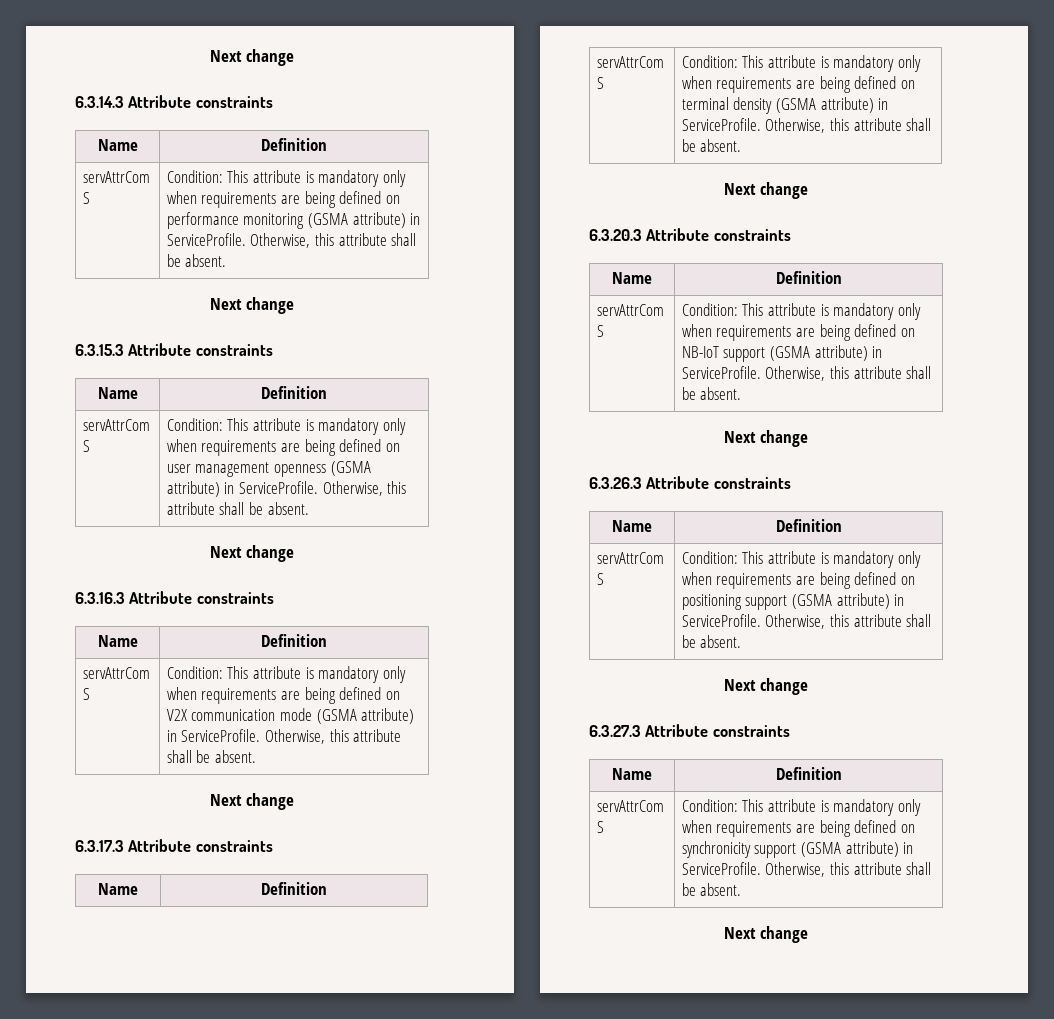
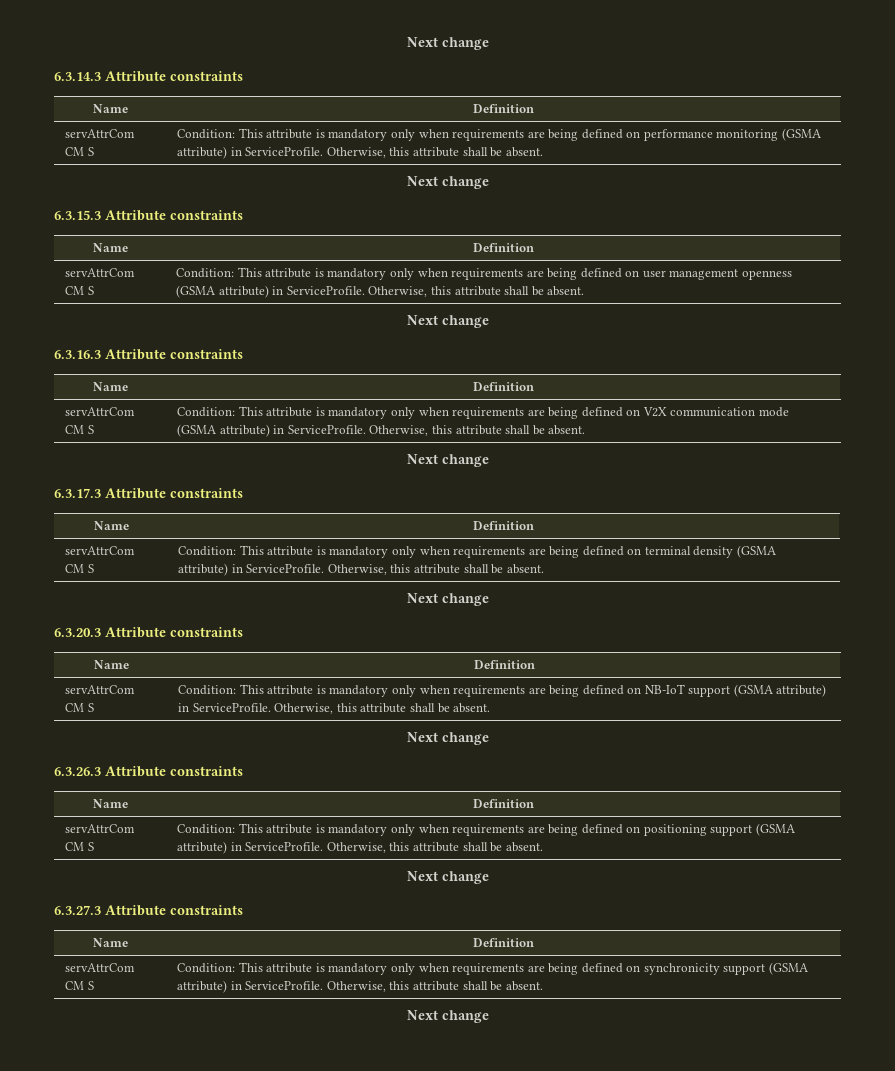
- servAttrCom S | Condition: This attribute is mandatory only when requirements are being defined on performance monitoring (GSMA attribute) in ServiceProfile. Otherwise, this attribute shall be absent.
+ servAttrCom CM S | Condition: This attribute is mandatory only when requirements are being defined on performance monitoring (GSMA attribute) in ServiceProfile. Otherwise, this attribute shall be absent.
- servAttrCom S | Condition: This attribute is mandatory only when requirements are being defined on user management openness (GSMA attribute) in ServiceProfile. Otherwise, this attribute shall be absent.
+ servAttrCom CM S | Condition: This attribute is mandatory only when requirements are being defined on user management openness (GSMA attribute) in ServiceProfile. Otherwise, this attribute shall be absent.
- servAttrCom S | Condition: This attribute is mandatory only when requirements are being defined on V2X communication mode (GSMA attribute) in ServiceProfile. Otherwise, this attribute shall be absent.
+ servAttrCom CM S | Condition: This attribute is mandatory only when requirements are being defined on V2X communication mode (GSMA attribute) in ServiceProfile. Otherwise, this attribute shall be absent.
- servAttrCom S | Condition: This attribute is mandatory only when requirements are being defined on terminal density (GSMA attribute) in ServiceProfile. Otherwise, this attribute shall be absent.
+ servAttrCom CM S | Condition: This attribute is mandatory only when requirements are being defined on terminal density (GSMA attribute) in ServiceProfile. Otherwise, this attribute shall be absent.
- servAttrCom S | Condition: This attribute is mandatory only when requirements are being defined on NB-IoT support (GSMA attribute) in ServiceProfile. Otherwise, this attribute shall be absent.
+ servAttrCom CM S | Condition: This attribute is mandatory only when requirements are being defined on NB-IoT support (GSMA attribute) in ServiceProfile. Otherwise, this attribute shall be absent.
- servAttrCom S | Condition: This attribute is mandatory only when requirements are being defined on positioning support (GSMA attribute) in ServiceProfile. Otherwise, this attribute shall be absent.
+ servAttrCom CM S | Condition: This attribute is mandatory only when requirements are being defined on positioning support (GSMA attribute) in ServiceProfile. Otherwise, this attribute shall be absent.
- servAttrCom S | Condition: This attribute is mandatory only when requirements are being defined on synchronicity support (GSMA attribute) in ServiceProfile. Otherwise, this attribute shall be absent.
+ servAttrCom CM S | Condition: This attribute is mandatory only when requirements are being defined on synchronicity support (GSMA attribute) in ServiceProfile. Otherwise, this attribute shall be absent.

